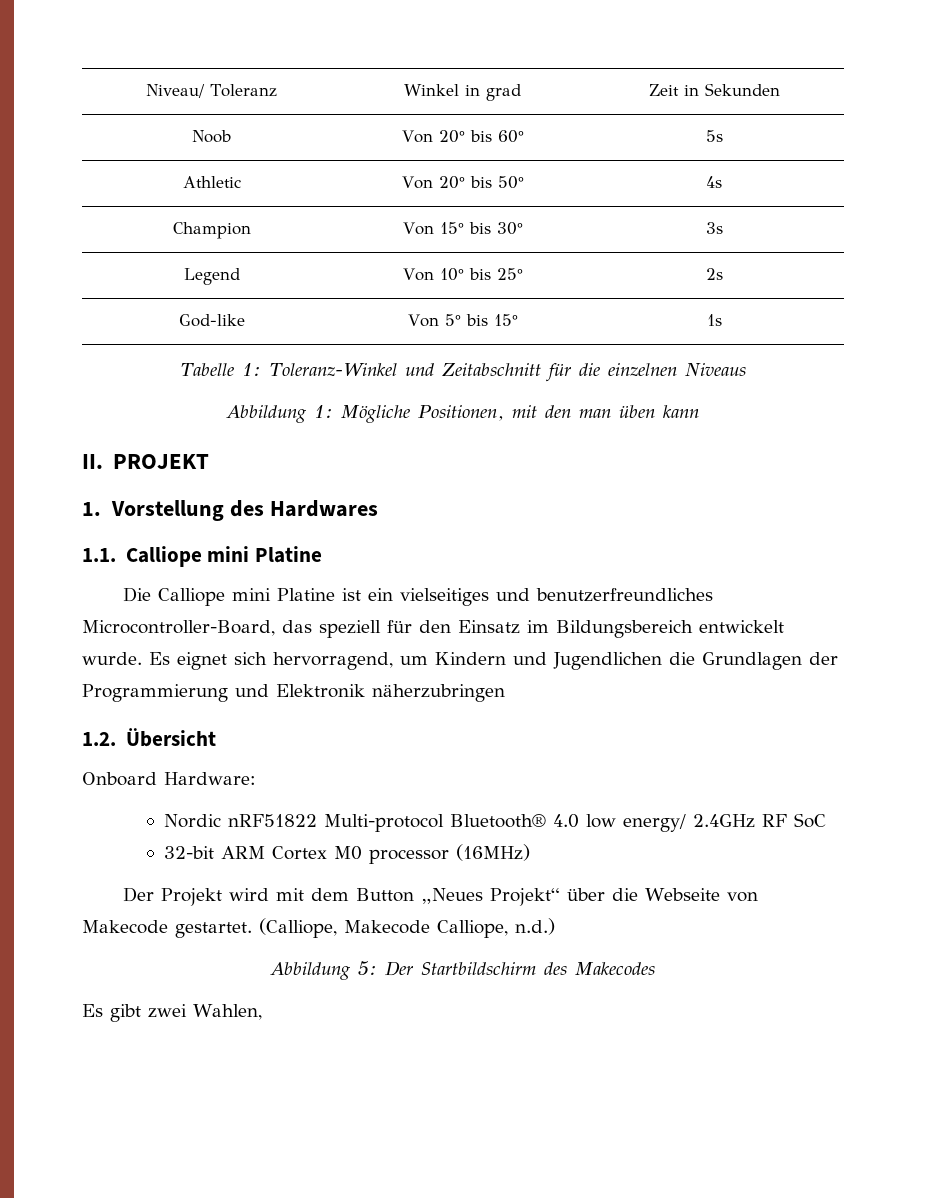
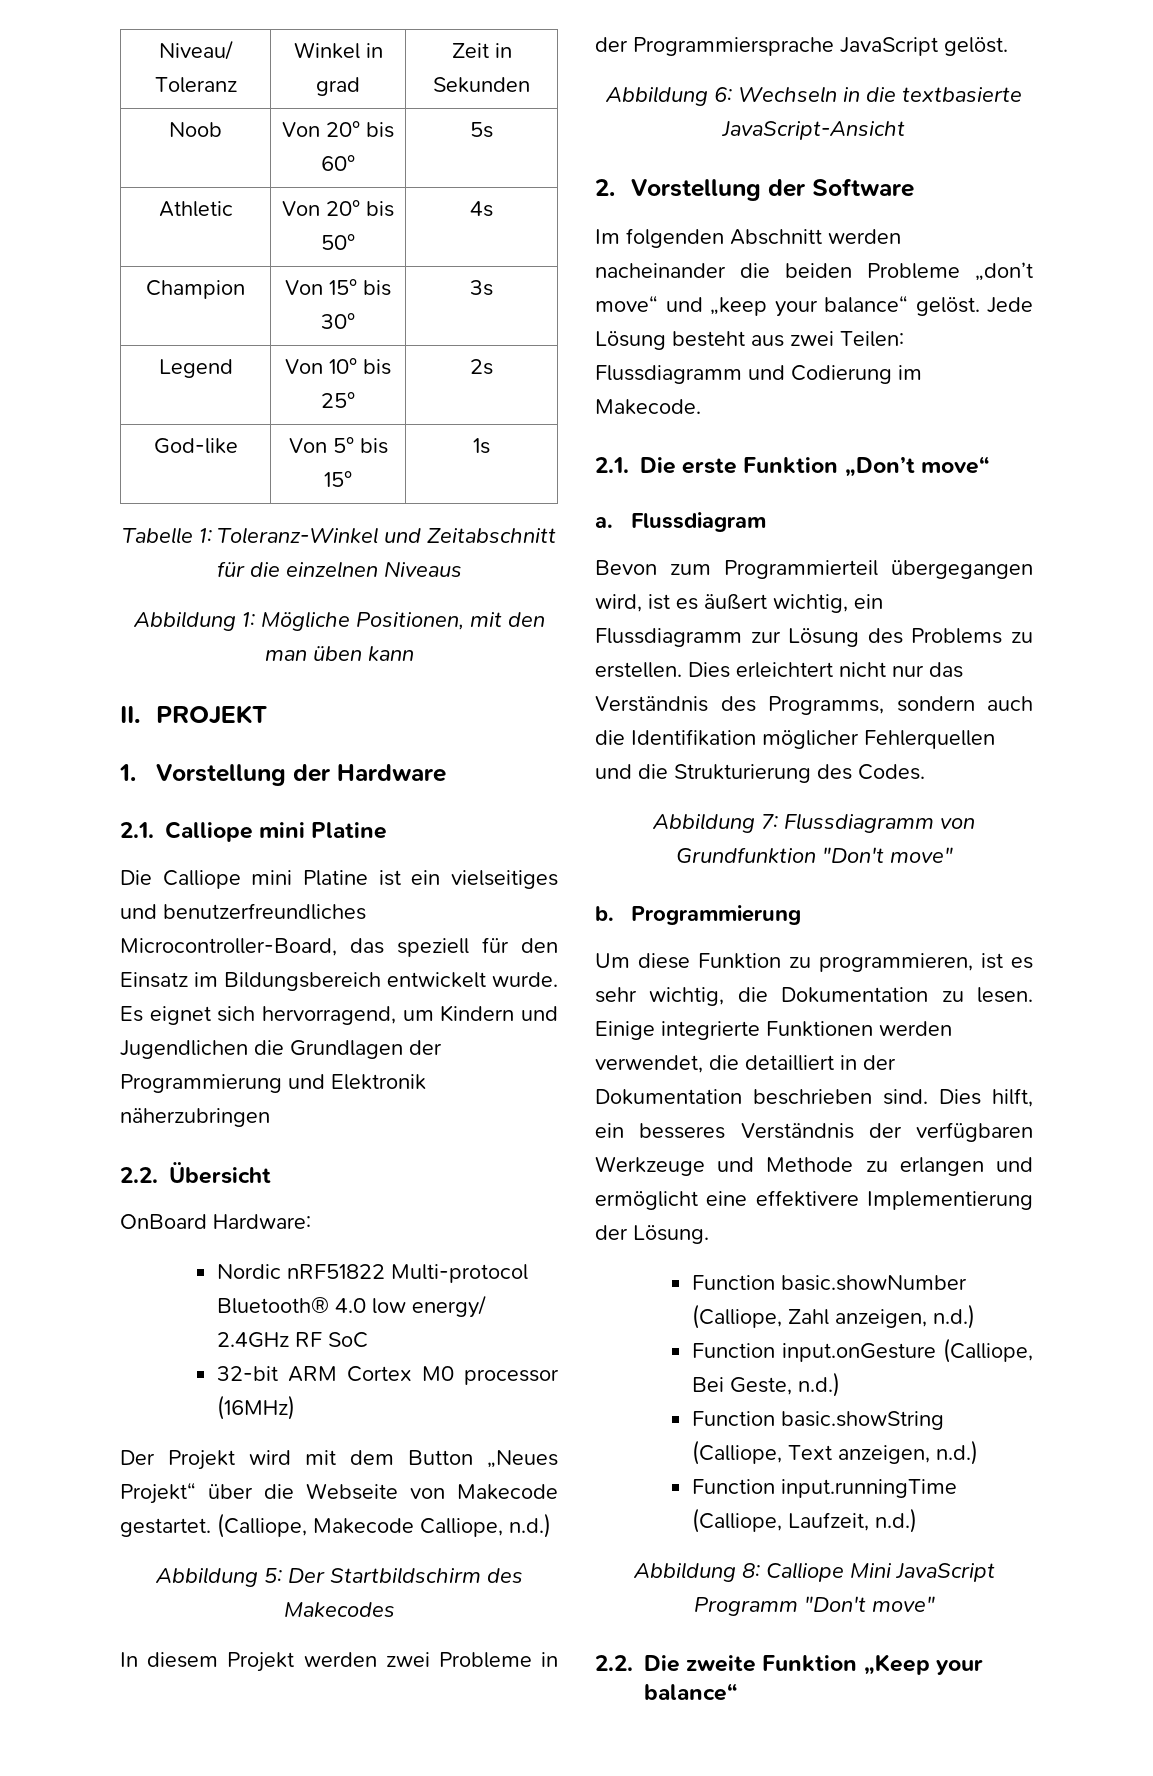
- 1. Vorstellung des Hardwares
- 1.1. Calliope mini Platine
+ 1. Vorstellung der Hardware
+ 2.1. Calliope mini Platine
- 1.2. Übersicht
+ 2.2. Übersicht
- Onboard Hardware:
+ OnBoard Hardware:
- Es gibt zwei Wahlen,
+ In diesem Projekt werden zwei Probleme in der Programmiersprache JavaScript gelöst.
+ Abbildung 6: Wechseln in die textbasierte JavaScript-Ansicht
+ 2. Vorstellung der Software
+ Im folgenden Abschnitt werden nacheinander die beiden Probleme „don’t move“ und „keep your balance“ gelöst. Jede Lösung besteht aus zwei Teilen: Flussdiagramm und Codierung im Makecode.
+ 2.1. Die erste Funktion „Don’t move“
+ a. Flussdiagram
+ Bevon zum Programmierteil übergegangen wird, ist es äußert wichtig, ein Flussdiagramm zur Lösung des Problems zu erstellen. Dies erleichtert nicht nur das Verständnis des Programms, sondern auch die Identifikation möglicher Fehlerquellen und die Strukturierung des Codes.
+ Abbildung 7: Flussdiagramm von Grundfunktion "Don't move"
+ b. Programmierung
+ Um diese Funktion zu programmieren, ist es sehr wichtig, die Dokumentation zu lesen. Einige integrierte Funktionen werden verwendet, die detailliert in der Dokumentation beschrieben sind. Dies hilft, ein besseres Verständnis der verfügbaren Werkzeuge und Methode zu erlangen und ermöglicht eine effektivere Implementierung der Lösung.
+ Function basic.showNumber (Calliope, Zahl anzeigen, n.d.)
+ Function input.onGesture (Calliope, Bei Geste, n.d.)
+ Function basic.showString (Calliope, Text anzeigen, n.d.)
+ Function input.runningTime (Calliope, Laufzeit, n.d.)
+ Abbildung 8: Calliope Mini JavaScript Programm "Don't move"
+ 2.2. Die zweite Funktion „Keep your balance“

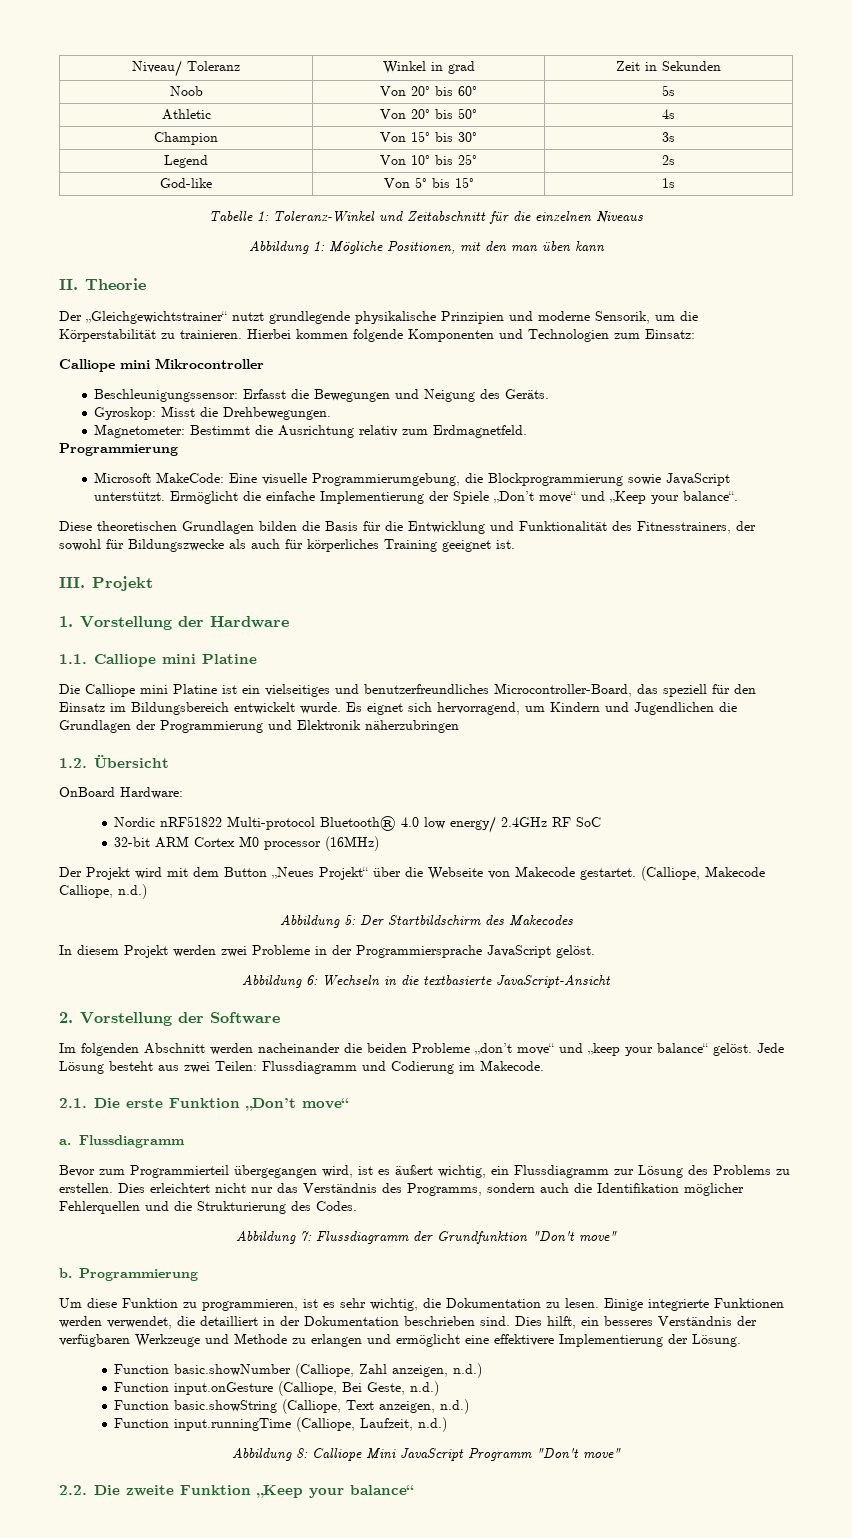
- II. PROJEKT
+ II. Theorie
+ Der „Gleichgewichtstrainer“ nutzt grundlegende physikalische Prinzipien und moderne Sensorik, um die Körperstabilität zu trainieren. Hierbei kommen folgende Komponenten und Technologien zum Einsatz:
+ Calliope mini Mikrocontroller
+ Beschleunigungssensor: Erfasst die Bewegungen und Neigung des Geräts.
+ Gyroskop: Misst die Drehbewegungen.
+ Magnetometer: Bestimmt die Ausrichtung relativ zum Erdmagnetfeld.
+ Programmierung
+ Microsoft MakeCode: Eine visuelle Programmierumgebung, die Blockprogrammierung sowie JavaScript unterstützt. Ermöglicht die einfache Implementierung der Spiele „Don’t move“ und „Keep your balance“.
+ Diese theoretischen Grundlagen bilden die Basis für die Entwicklung und Funktionalität des Fitnesstrainers, der sowohl für Bildungszwecke als auch für körperliches Training geeignet ist.
+ III. Projekt
- 2.1. Calliope mini Platine
+ 1.1. Calliope mini Platine
- 2.2. Übersicht
+ 1.2. Übersicht
- a. Flussdiagram
- Bevon zum Programmierteil übergegangen wird, ist es äußert wichtig, ein Flussdiagramm zur Lösung des Problems zu erstellen.
+ a. Flussdiagramm
+ Bevor zum Programmierteil übergegangen wird, ist es äußert wichtig, ein Flussdiagramm zur Lösung des Problems zu erstellen.
- Abbildung 7: Flussdiagramm von Grundfunktion "Don't move"
+ Abbildung 7: Flussdiagramm der Grundfunktion "Don't move"

